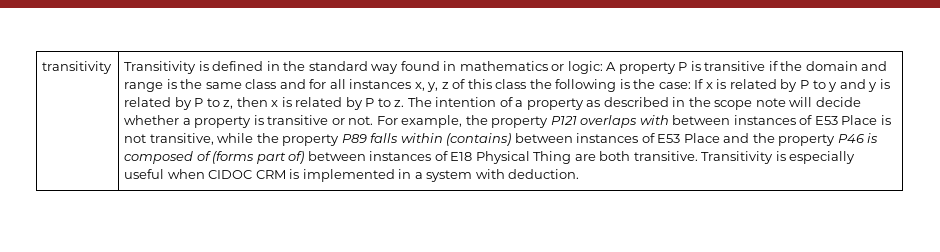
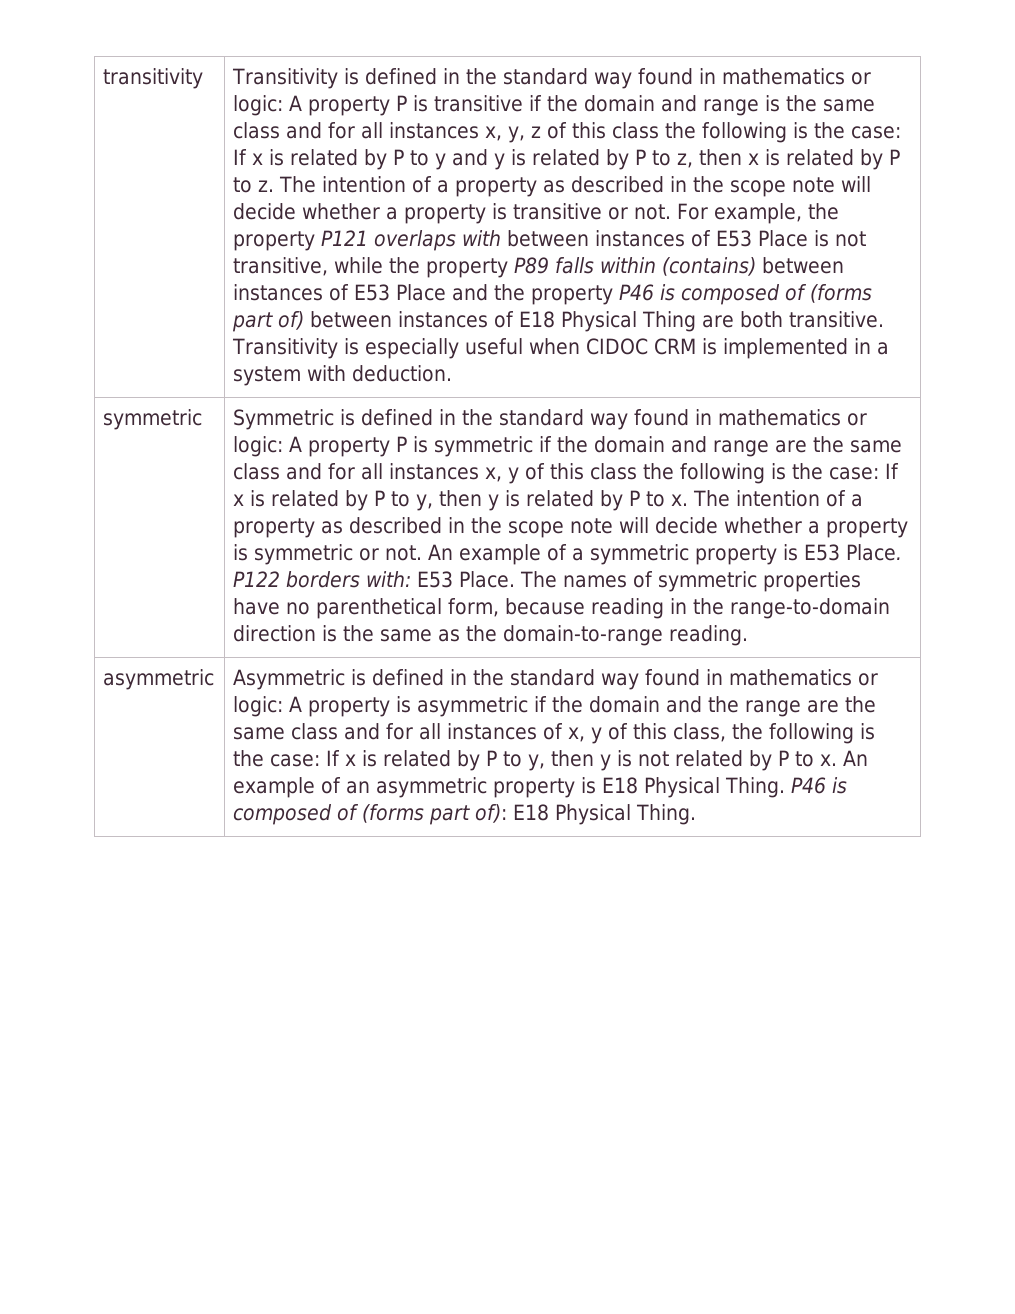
+ symmetric | Symmetric is defined in the standard way found in mathematics or logic: A property P is symmetric if the domain and range are the same class and for all instances x, y of this class the following is the case: If x is related by P to y, then y is related by P to x. The intention of a property as described in the scope note will decide whether a property is symmetric or not. An example of a symmetric property is E53 Place. P122 borders with: E53 Place. The names of symmetric properties have no parenthetical form, because reading in the range-to-domain direction is the same as the domain-to-range reading.
+ asymmetric | Asymmetric is defined in the standard way found in mathematics or logic: A property is asymmetric if the domain and the range are the same class and for all instances of x, y of this class, the following is the case: If x is related by P to y, then y is not related by P to x. An example of an asymmetric property is E18 Physical Thing. P46 is composed of (forms part of): E18 Physical Thing.

